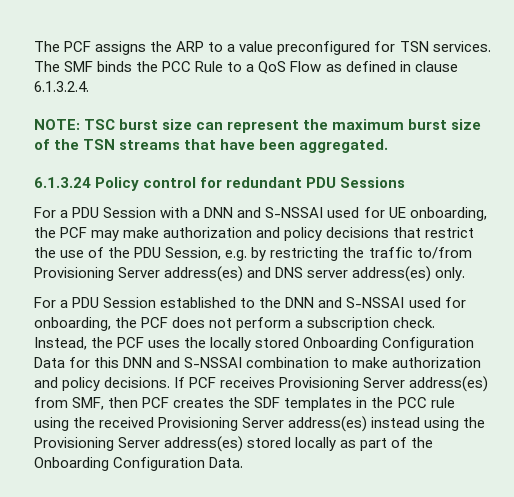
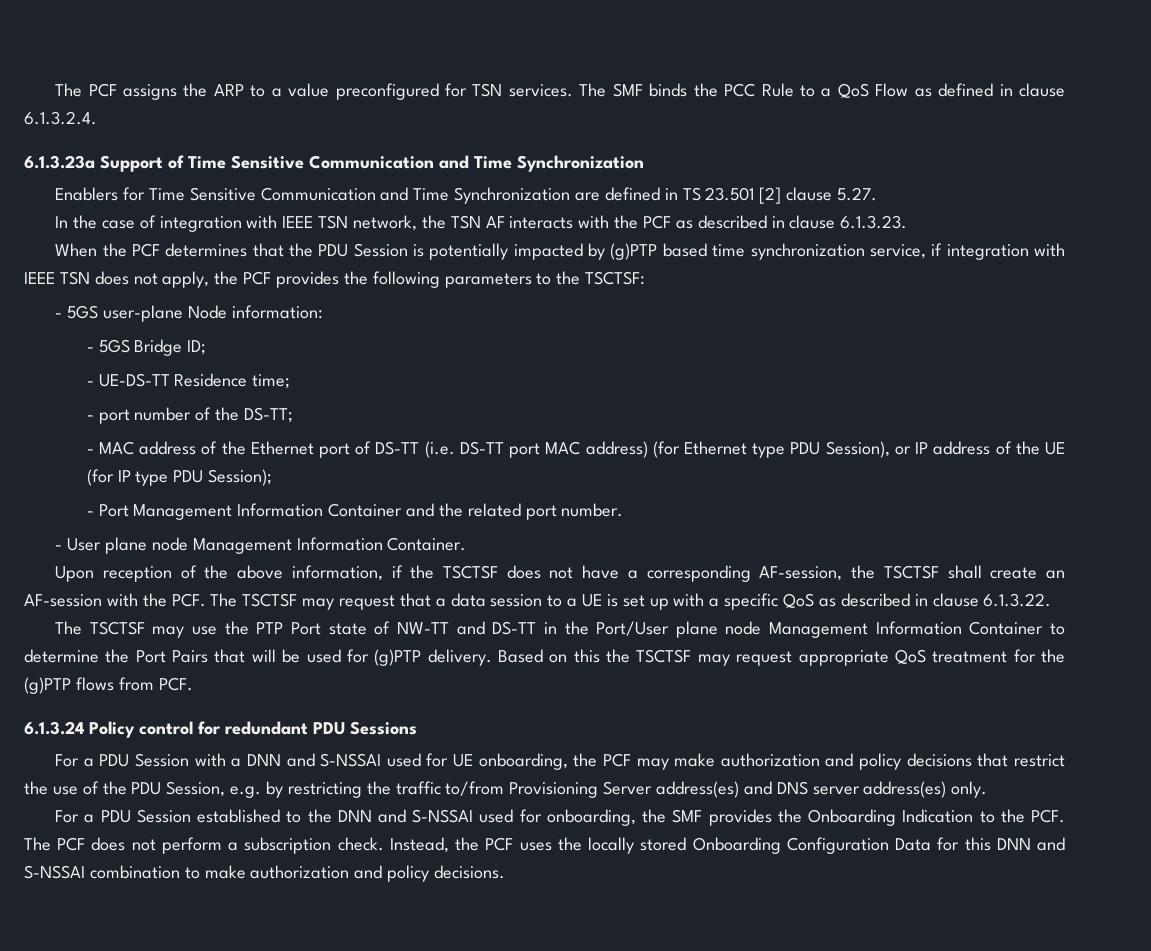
- NOTE: TSC burst size can represent the maximum burst size of the TSN streams that have been aggregated.
+ 6.1.3.23a Support of Time Sensitive Communication and Time Synchronization
+ Enablers for Time Sensitive Communication and Time Synchronization are defined in TS 23.501 [2] clause 5.27.
+ In the case of integration with IEEE TSN network, the TSN AF interacts with the PCF as described in clause 6.1.3.23.
+ When the PCF determines that the PDU Session is potentially impacted by (g)PTP based time synchronization service, if integration with IEEE TSN does not apply, the PCF provides the following parameters to the TSCTSF:
+ - 5GS user-plane Node information:
+ - 5GS Bridge ID;
+ - UE-DS-TT Residence time;
+ - port number of the DS-TT;
+ - MAC address of the Ethernet port of DS-TT (i.e. DS-TT port MAC address) (for Ethernet type PDU Session), or IP address of the UE (for IP type PDU Session);
+ - Port Management Information Container and the related port number.
+ - User plane node Management Information Container.
+ Upon reception of the above information, if the TSCTSF does not have a corresponding AF-session, the TSCTSF shall create an AF-session with the PCF. The TSCTSF may request that a data session to a UE is set up with a specific QoS as described in clause 6.1.3.22.
+ The TSCTSF may use the PTP Port state of NW-TT and DS-TT in the Port/User plane node Management Information Container to determine the Port Pairs that will be used for (g)PTP delivery. Based on this the TSCTSF may request appropriate QoS treatment for the (g)PTP flows from PCF.
- For a PDU Session established to the DNN and S-NSSAI used for onboarding, the PCF does not perform a subscription check.
+ For a PDU Session established to the DNN and S-NSSAI used for onboarding, the SMF provides the Onboarding Indication to the PCF. The PCF does not perform a subscription check.
- If PCF receives Provisioning Server address(es) from SMF, then PCF creates the SDF templates in the PCC rule using the received Provisioning Server address(es) instead using the Provisioning Server address(es) stored locally as part of the Onboarding Configuration Data.

